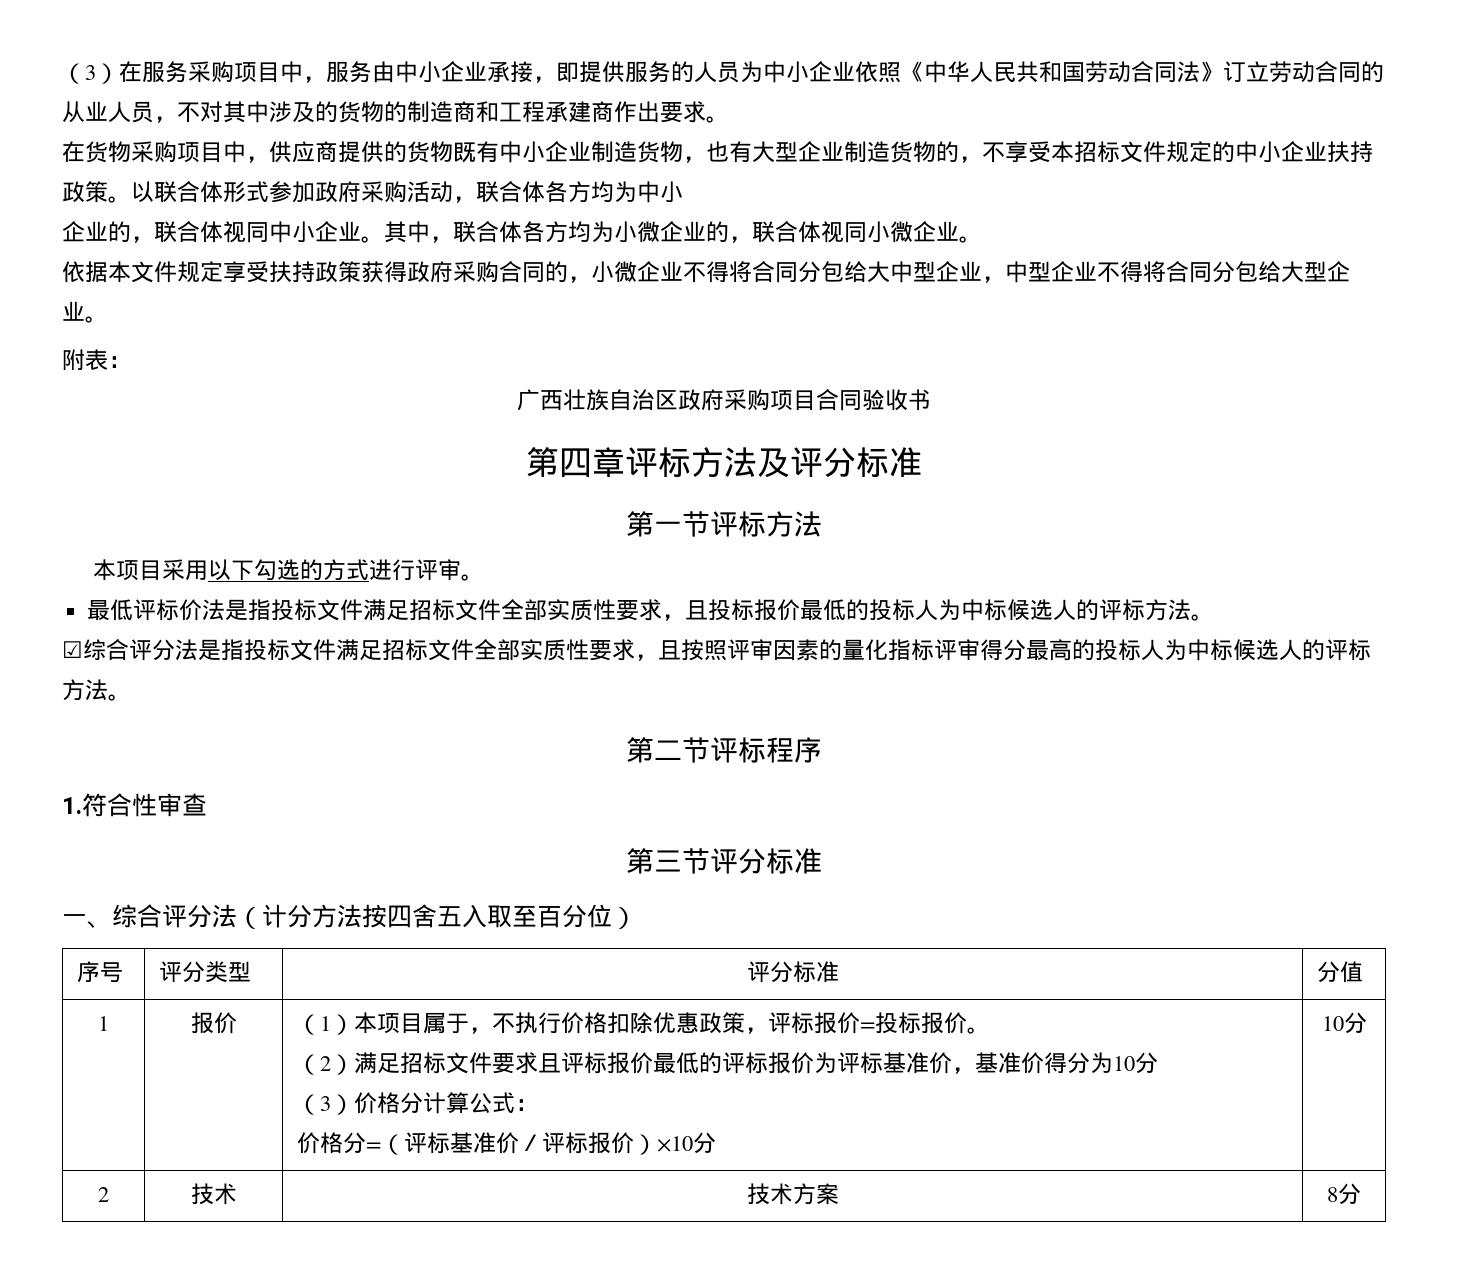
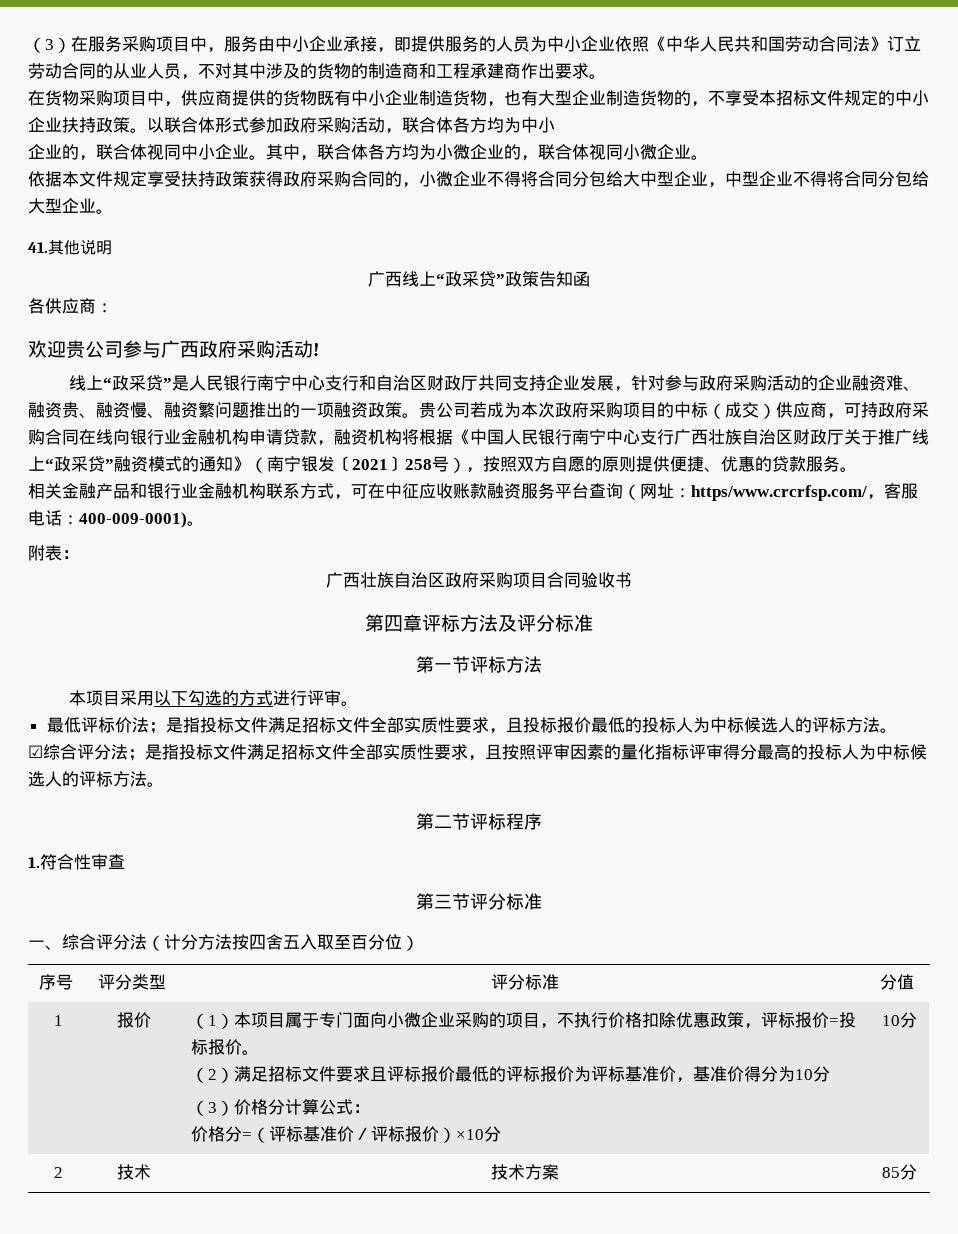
+ 41.其他说明
+ 广西线上“政采贷”政策告知函
+ 各供应商∶
+ 欢迎贵公司参与广西政府采购活动!
+ 线上“政采贷”是人民银行南宁中心支行和自治区财政厅共同支持企业发展，针对参与政府采购活动的企业融资难、融资贵、融资慢、融资繁问题推出的一项融资政策。贵公司若成为本次政府采购项目的中标（成交）供应商，可持政府采购合同在线向银行业金融机构申请贷款，融资机构将根据《中国人民银行南宁中心支行广西壮族自治区财政厅关于推广线上“政采贷”融资模式的通知》（南宁银发〔2021〕258号），按照双方自愿的原则提供便捷、优惠的贷款服务。
+ 相关金融产品和银行业金融机构联系方式，可在中征应收账款融资服务平台查询（网址∶https/www.crcrfsp.com/，客服电话∶400-009-0001)。
- 最低评标价法是指投标文件满足招标文件全部实质性要求，且投标报价最低的投标人为中标候选人的评标方法。
+ 最低评标价法；是指投标文件满足招标文件全部实质性要求，且投标报价最低的投标人为中标候选人的评标方法。
- ☑综合评分法是指投标文件满足招标文件全部实质性要求，且按照评审因素的量化指标评审得分最高的投标人为中标候选人的评标方法。
+ ☑综合评分法；是指投标文件满足招标文件全部实质性要求，且按照评审因素的量化指标评审得分最高的投标人为中标候选人的评标方法。
- （1）本项目属于，不执行价格扣除优惠政策，评标报价=投标报价。
+ （1）本项目属于专门面向小微企业采购的项目，不执行价格扣除优惠政策，评标报价=投标报价。
- 2 | 技术 | 技术方案 | 8分
+ 2 | 技术 | 技术方案 | 85分

